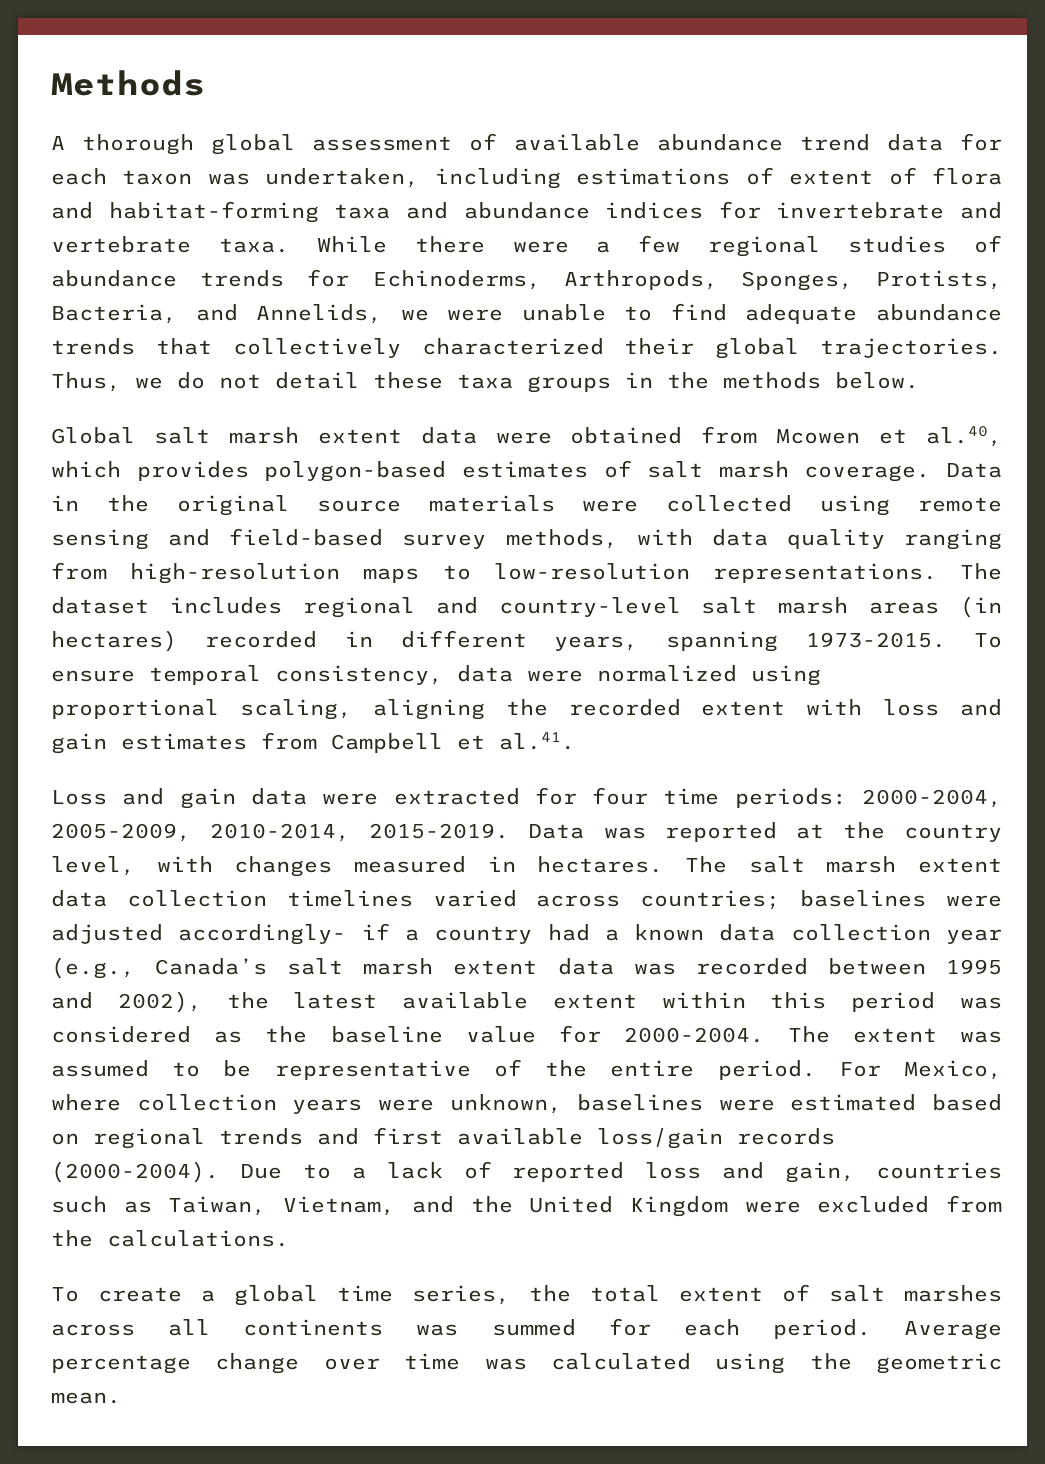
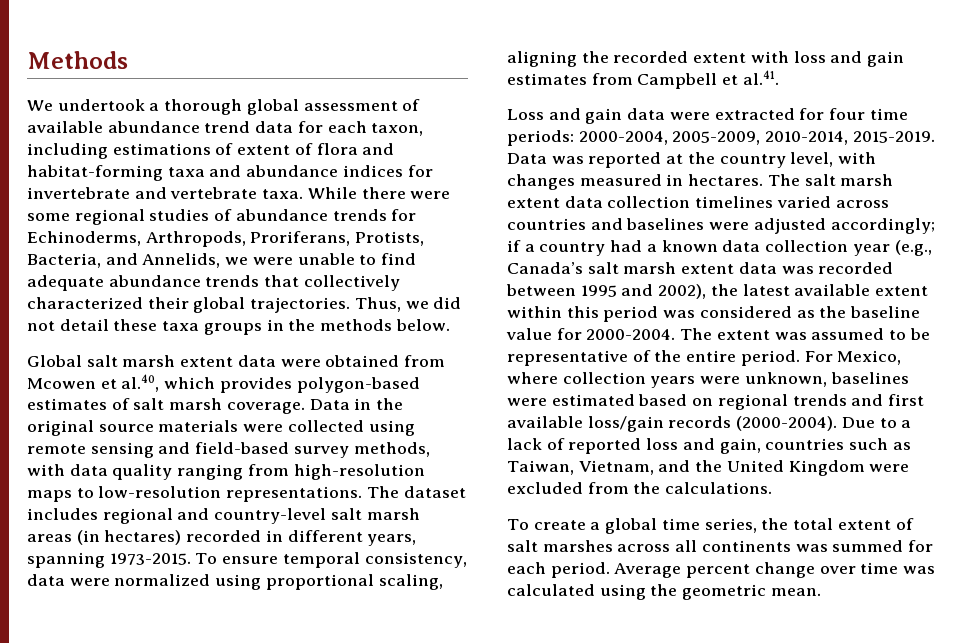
- A thorough global assessment of available abundance trend data for each taxon was undertaken, including estimations of extent of flora and habitat-forming taxa and abundance indices for invertebrate and vertebrate taxa.
+ We undertook a thorough global assessment of available abundance trend data for each taxon, including estimations of extent of flora and habitat-forming taxa and abundance indices for invertebrate and vertebrate taxa.
- While there were a few regional studies of abundance trends for Echinoderms, Arthropods, Sponges, Protists, Bacteria, and Annelids, we were unable to find adequate abundance trends that collectively characterized their global trajectories.
+ While there were some regional studies of abundance trends for Echinoderms, Arthropods, Proriferans, Protists, Bacteria, and Annelids, we were unable to find adequate abundance trends that collectively characterized their global trajectories.
- Thus, we do not detail these taxa groups in the methods below.
+ Thus, we did not detail these taxa groups in the methods below.
- The salt marsh extent data collection timelines varied across countries; baselines were adjusted accordingly- if a country had a known data collection year (e.g., Canada’s salt marsh extent data was recorded between 1995 and 2002), the latest available extent within this period was considered as the baseline value for 2000-2004.
+ The salt marsh extent data collection timelines varied across countries and baselines were adjusted accordingly; if a country had a known data collection year (e.g., Canada’s salt marsh extent data was recorded between 1995 and 2002), the latest available extent within this period was considered as the baseline value for 2000-2004.
- Average percentage change over time was calculated using the geometric mean.
+ Average percent change over time was calculated using the geometric mean.

